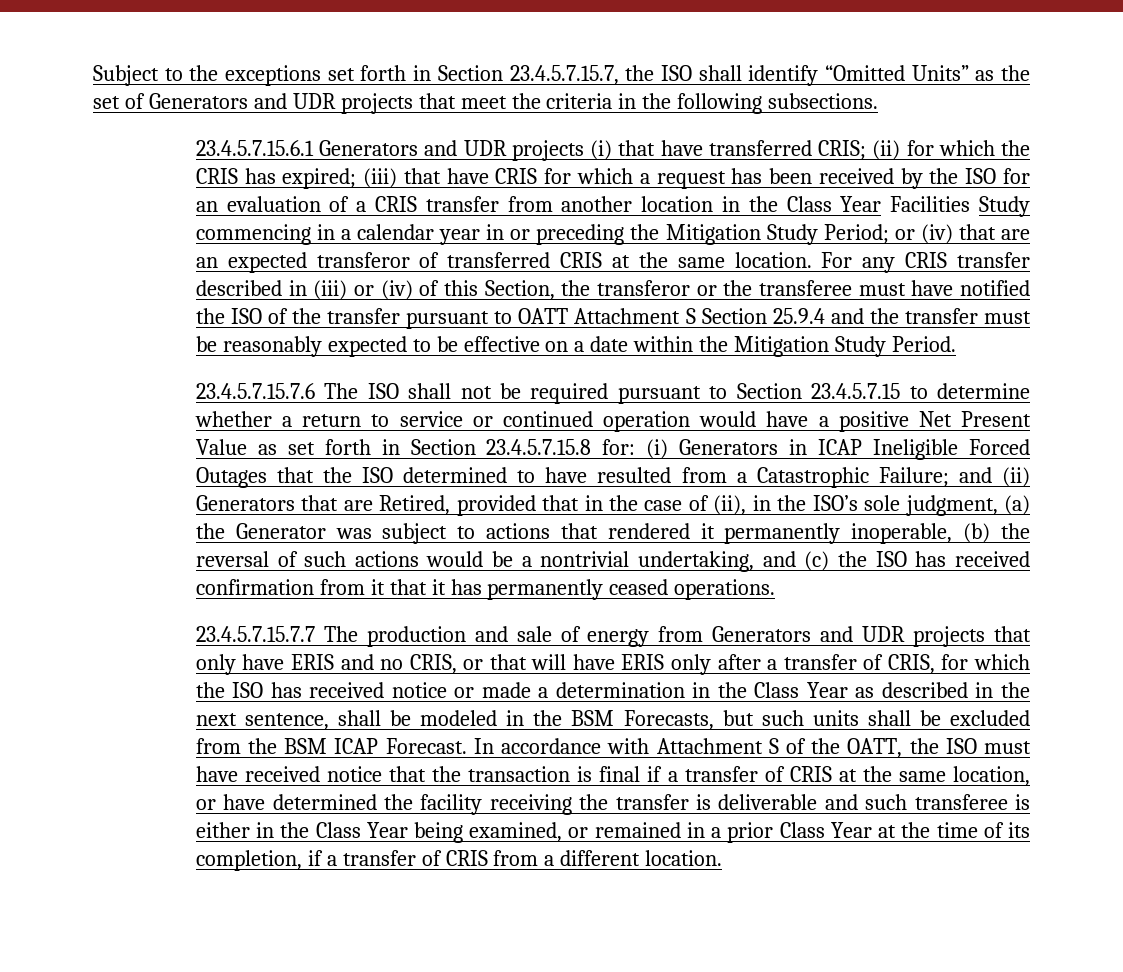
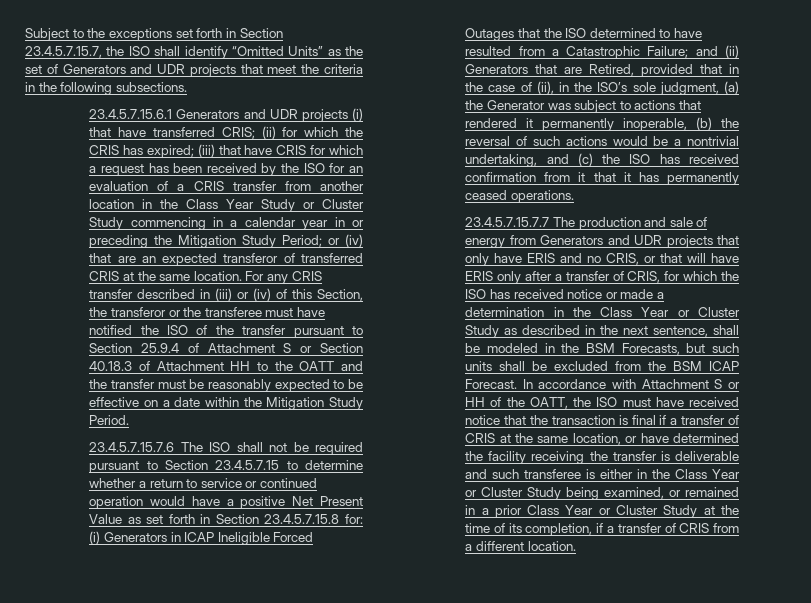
- (iii) that have CRIS for which a request has been received by the ISO for an evaluation of a CRIS transfer from another location in the Class Year Facilities Study commencing in a calendar year in or preceding the Mitigation Study Period;
+ (iii) that have CRIS for which a request has been received by the ISO for an evaluation of a CRIS transfer from another location in the Class Year Study or Cluster Study commencing in a calendar year in or preceding the Mitigation Study Period;
- For any CRIS transfer described in (iii) or (iv) of this Section, the transferor or the transferee must have notified the ISO of the transfer pursuant to OATT Attachment S Section 25.9.4 and the transfer must be reasonably expected to be effective on a date within the Mitigation Study Period.
+ For any CRIS transfer described in (iii) or (iv) of this Section, the transferor or the transferee must have notified the ISO of the transfer pursuant to Section 25.9.4 of Attachment S or Section 40.18.3 of Attachment HH to the OATT and the transfer must be reasonably expected to be effective on a date within the Mitigation Study Period.
- 23.4.5.7.15.7.7 The production and sale of energy from Generators and UDR projects that only have ERIS and no CRIS, or that will have ERIS only after a transfer of CRIS, for which the ISO has received notice or made a determination in the Class Year as described in the next sentence, shall be modeled in the BSM Forecasts, but such units shall be excluded from the BSM ICAP Forecast.
+ 23.4.5.7.15.7.7 The production and sale of energy from Generators and UDR projects that only have ERIS and no CRIS, or that will have ERIS only after a transfer of CRIS, for which the ISO has received notice or made a determination in the Class Year or Cluster Study as described in the next sentence, shall be modeled in the BSM Forecasts, but such units shall be excluded from the BSM ICAP Forecast.
- In accordance with Attachment S of the OATT, the ISO must have received notice that the transaction is final if a transfer of CRIS at the same location, or have determined the facility receiving the transfer is deliverable and such transferee is either in the Class Year being examined, or remained in a prior Class Year at the time of its completion, if a transfer of CRIS from a different location.
+ In accordance with Attachment S or HH of the OATT, the ISO must have received notice that the transaction is final if a transfer of CRIS at the same location, or have determined the facility receiving the transfer is deliverable and such transferee is either in the Class Year or Cluster Study being examined, or remained in a prior Class Year or Cluster Study at the time of its completion, if a transfer of CRIS from a different location.

